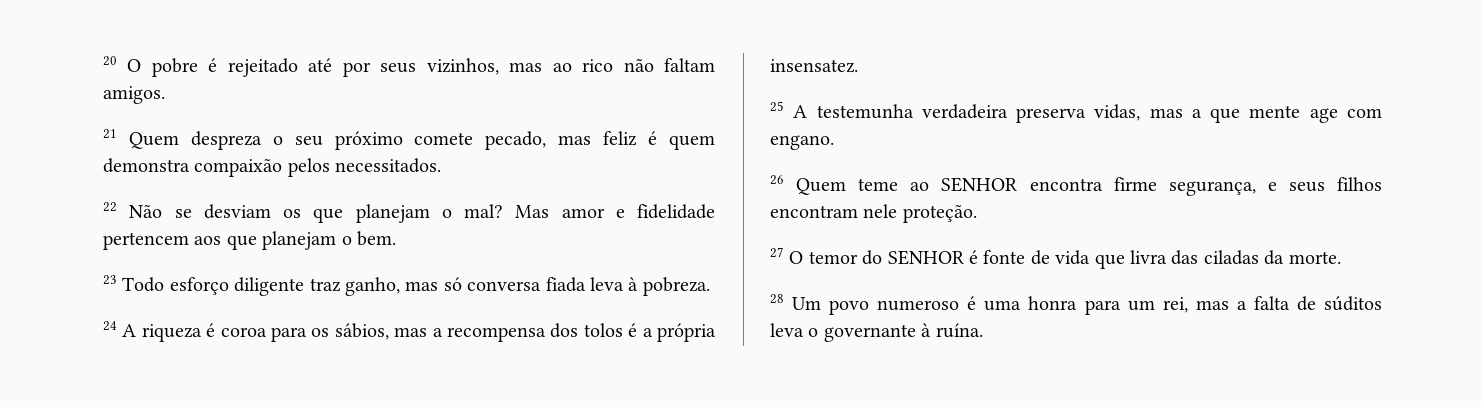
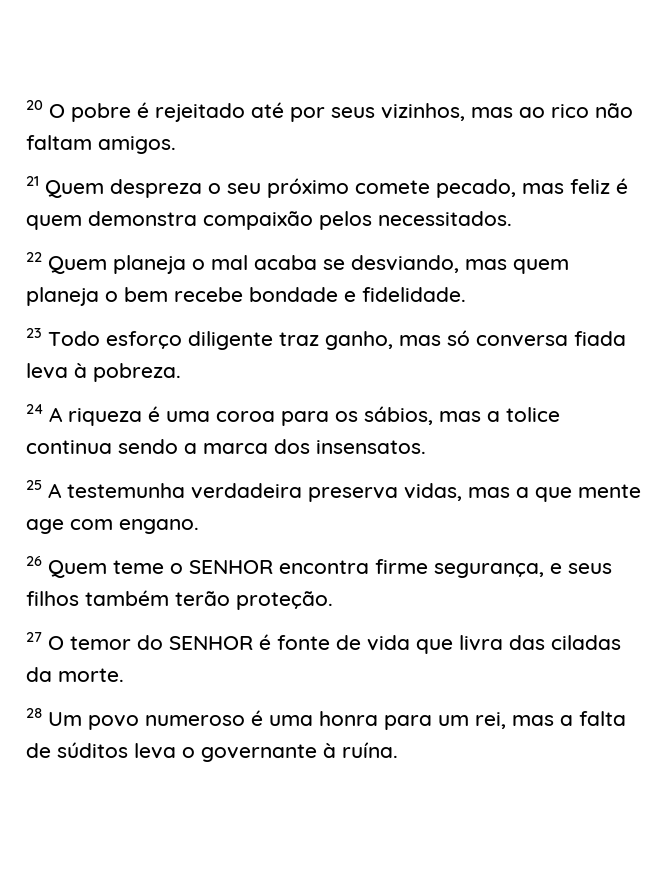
- 22 Não se desviam os que planejam o mal? Mas amor e fidelidade pertencem aos que planejam o bem.
+ 22 Quem planeja o mal acaba se desviando, mas quem planeja o bem recebe bondade e fidelidade.
- 24 A riqueza é coroa para os sábios, mas a recompensa dos tolos é a própria insensatez.
+ 24 A riqueza é uma coroa para os sábios, mas a tolice continua sendo a marca dos insensatos.
- 26 Quem teme ao SENHOR encontra firme segurança, e seus filhos encontram nele proteção.
+ 26 Quem teme o SENHOR encontra firme segurança, e seus filhos também terão proteção.

